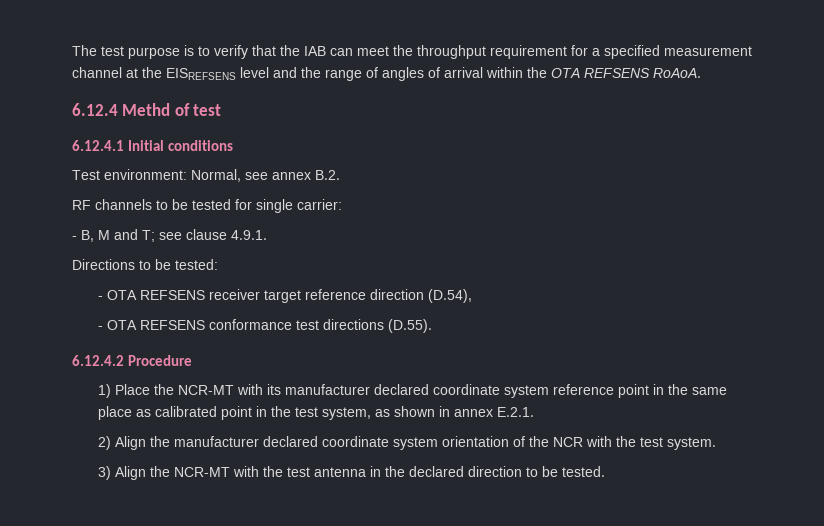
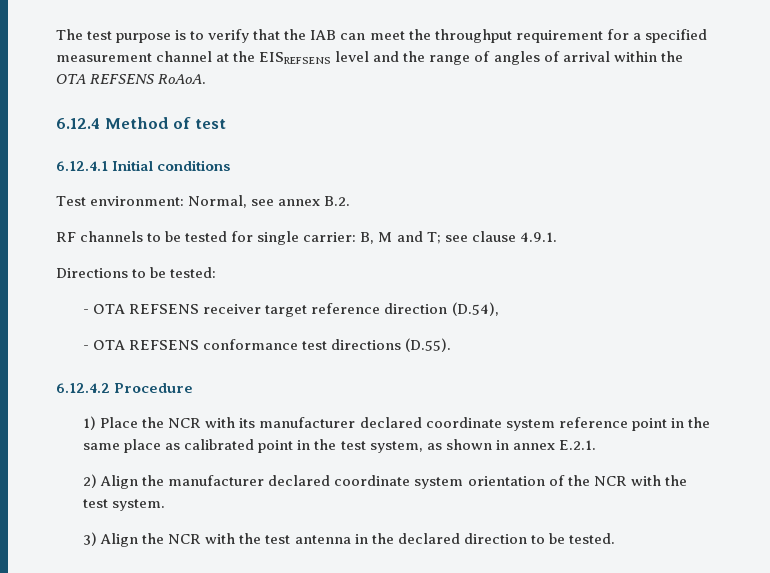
- 6.12.4 Methd of test
+ 6.12.4 Method of test
- RF channels to be tested for single carrier:
- - B, M and T; see clause 4.9.1.
+ RF channels to be tested for single carrier: B, M and T; see clause 4.9.1.
- 1) Place the NCR-MT with its manufacturer declared coordinate system reference point in the same place as calibrated point in the test system, as shown in annex E.2.1.
+ 1) Place the NCR with its manufacturer declared coordinate system reference point in the same place as calibrated point in the test system, as shown in annex E.2.1.
- 3) Align the NCR-MT with the test antenna in the declared direction to be tested.
+ 3) Align the NCR with the test antenna in the declared direction to be tested.

